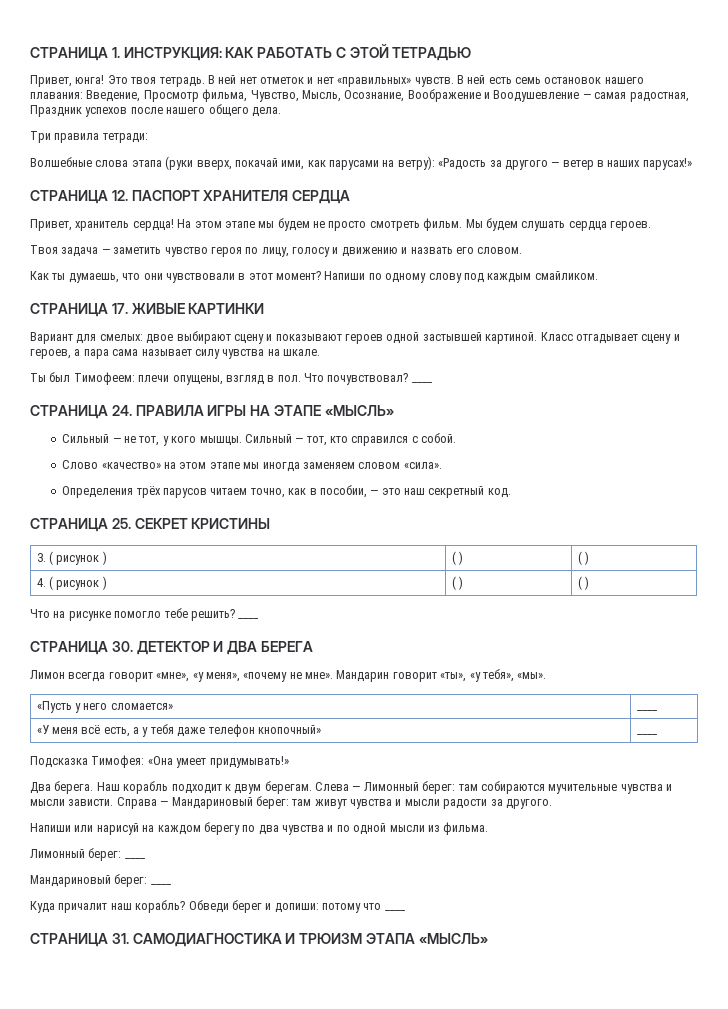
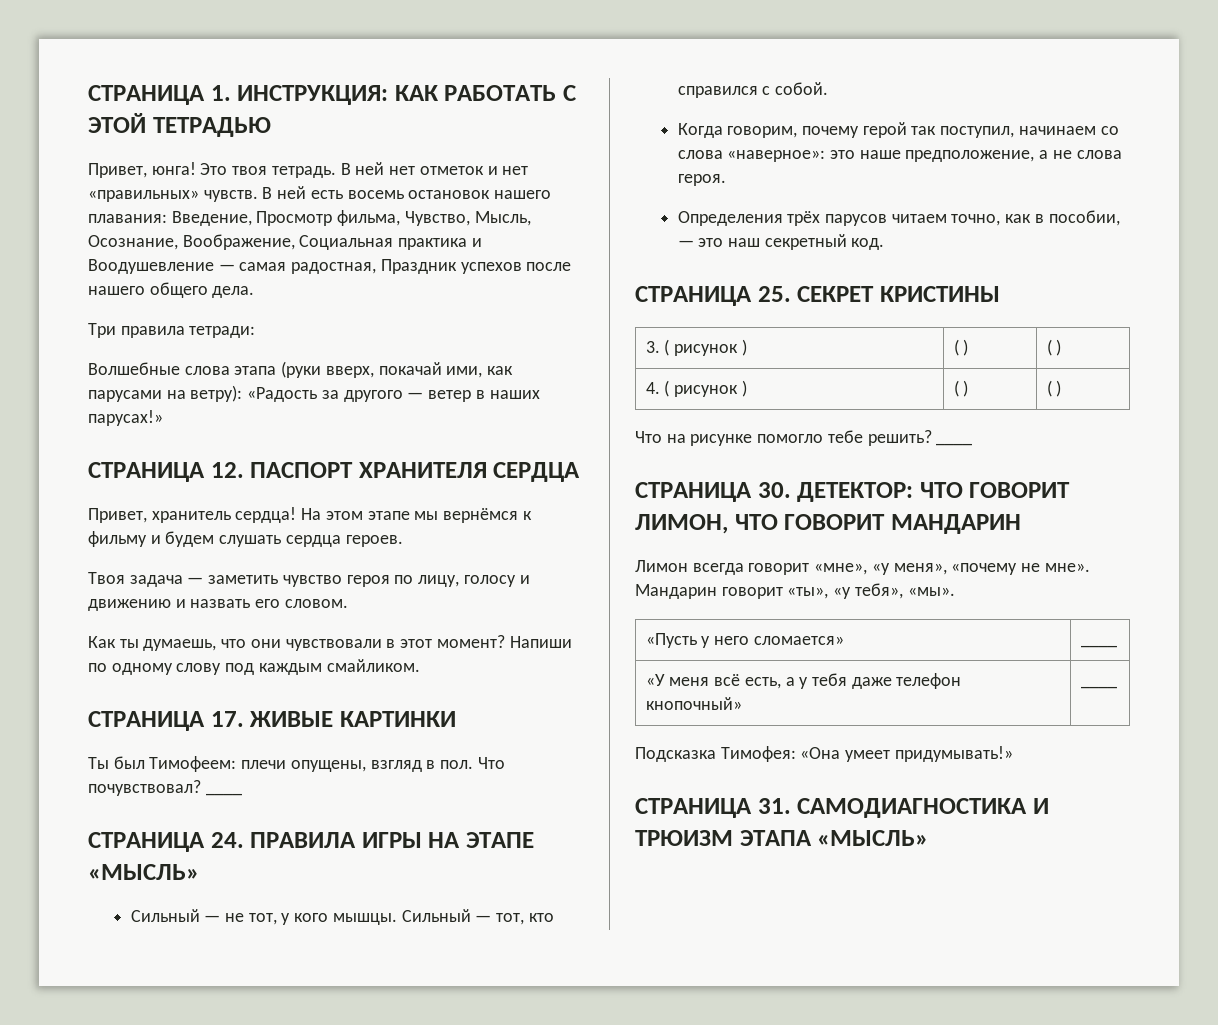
- В ней есть семь остановок нашего плавания: Введение, Просмотр фильма, Чувство, Мысль, Осознание, Воображение и Воодушевление — самая радостная, Праздник успехов после нашего общего дела.
+ В ней есть восемь остановок нашего плавания: Введение, Просмотр фильма, Чувство, Мысль, Осознание, Воображение, Социальная практика и Воодушевление — самая радостная, Праздник успехов после нашего общего дела.
- На этом этапе мы будем не просто смотреть фильм. Мы будем слушать сердца героев.
+ На этом этапе мы вернёмся к фильму и будем слушать сердца героев.
- Вариант для смелых: двое выбирают сцену и показывают героев одной застывшей картиной. Класс отгадывает сцену и героев, а пара сама называет силу чувства на шкале.
- Слово «качество» на этом этапе мы иногда заменяем словом «сила».
+ Когда говорим, почему герой так поступил, начинаем со слова «наверное»: это наше предположение, а не слова героя.
- СТРАНИЦА 30. ДЕТЕКТОР И ДВА БЕРЕГА
+ СТРАНИЦА 30. ДЕТЕКТОР: ЧТО ГОВОРИТ ЛИМОН, ЧТО ГОВОРИТ МАНДАРИН
- Два берега. Наш корабль подходит к двум берегам. Слева — Лимонный берег: там собираются мучительные чувства и мысли зависти. Справа — Мандариновый берег: там живут чувства и мысли радости за другого.
- Напиши или нарисуй на каждом берегу по два чувства и по одной мысли из фильма.
- Лимонный берег: ____
- Мандариновый берег: ____
- Куда причалит наш корабль? Обведи берег и допиши: потому что ____

